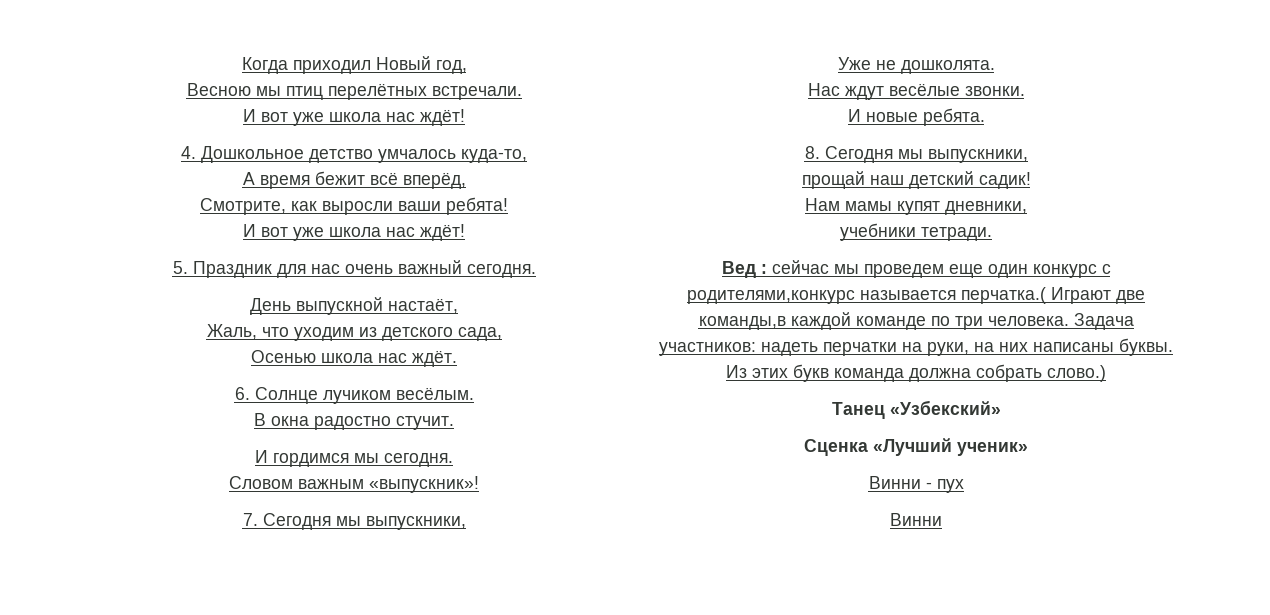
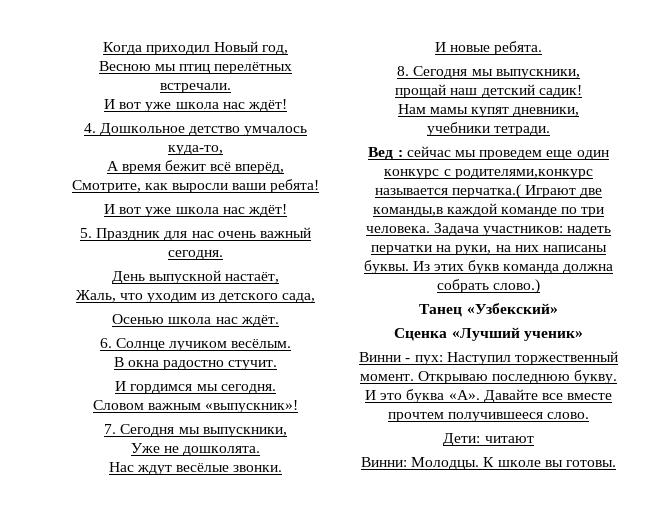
- Винни - пух
- Винни
+ Винни - пух: Наступил торжественный момент. Открываю последнюю букву. И это буква «А». Давайте все вместе прочтем получившееся слово.
+ Дети: читают
+ Винни: Молодцы. К школе вы готовы.

